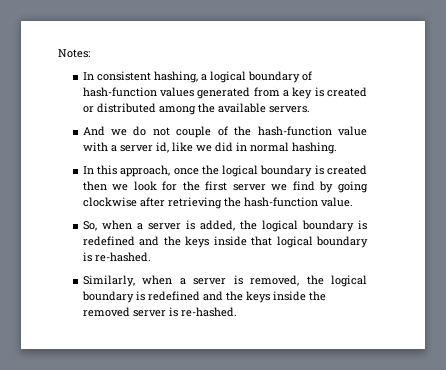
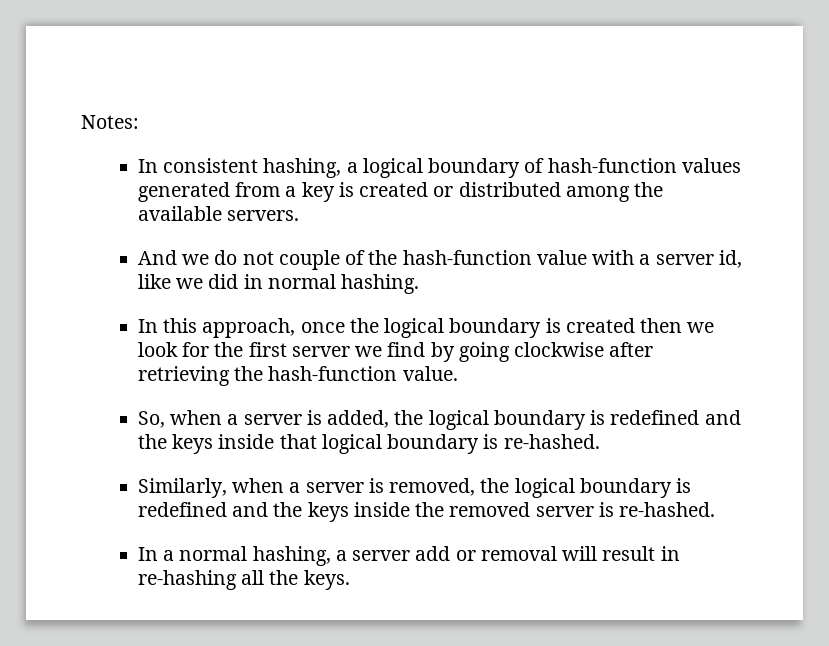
+ In a normal hashing, a server add or removal will result in re-hashing all the keys.

